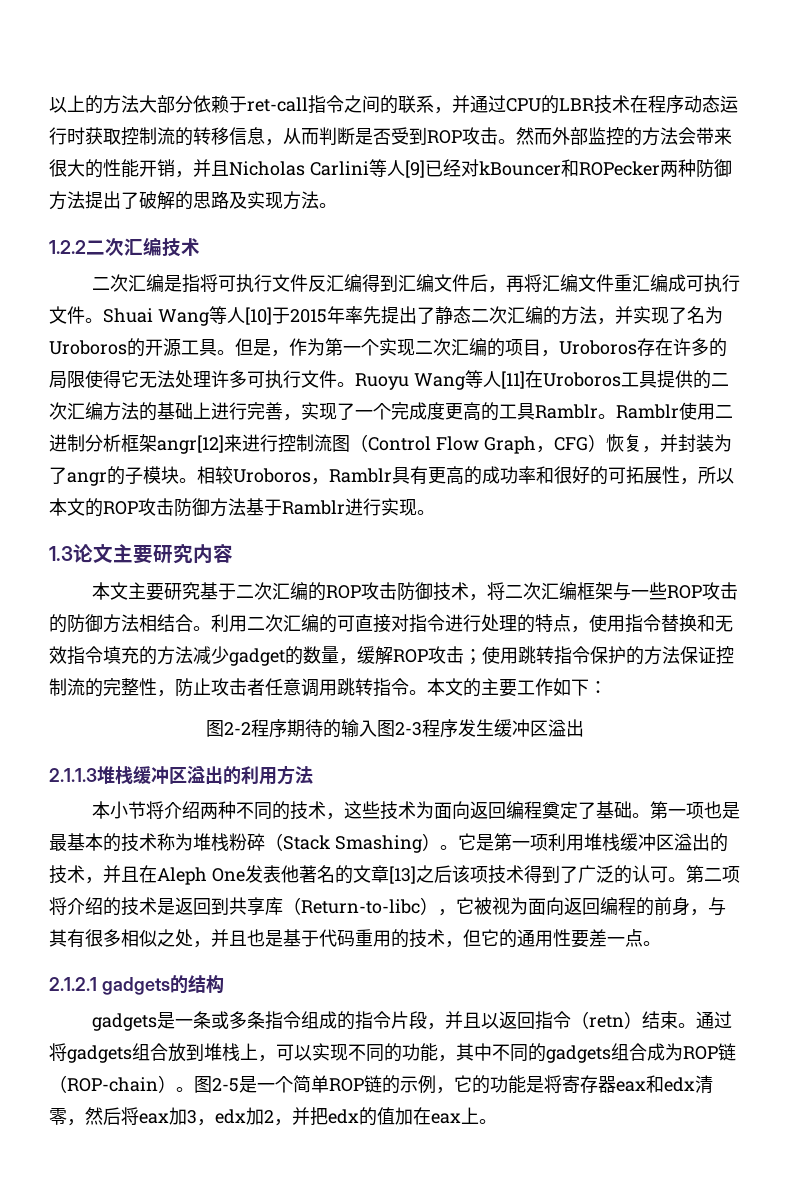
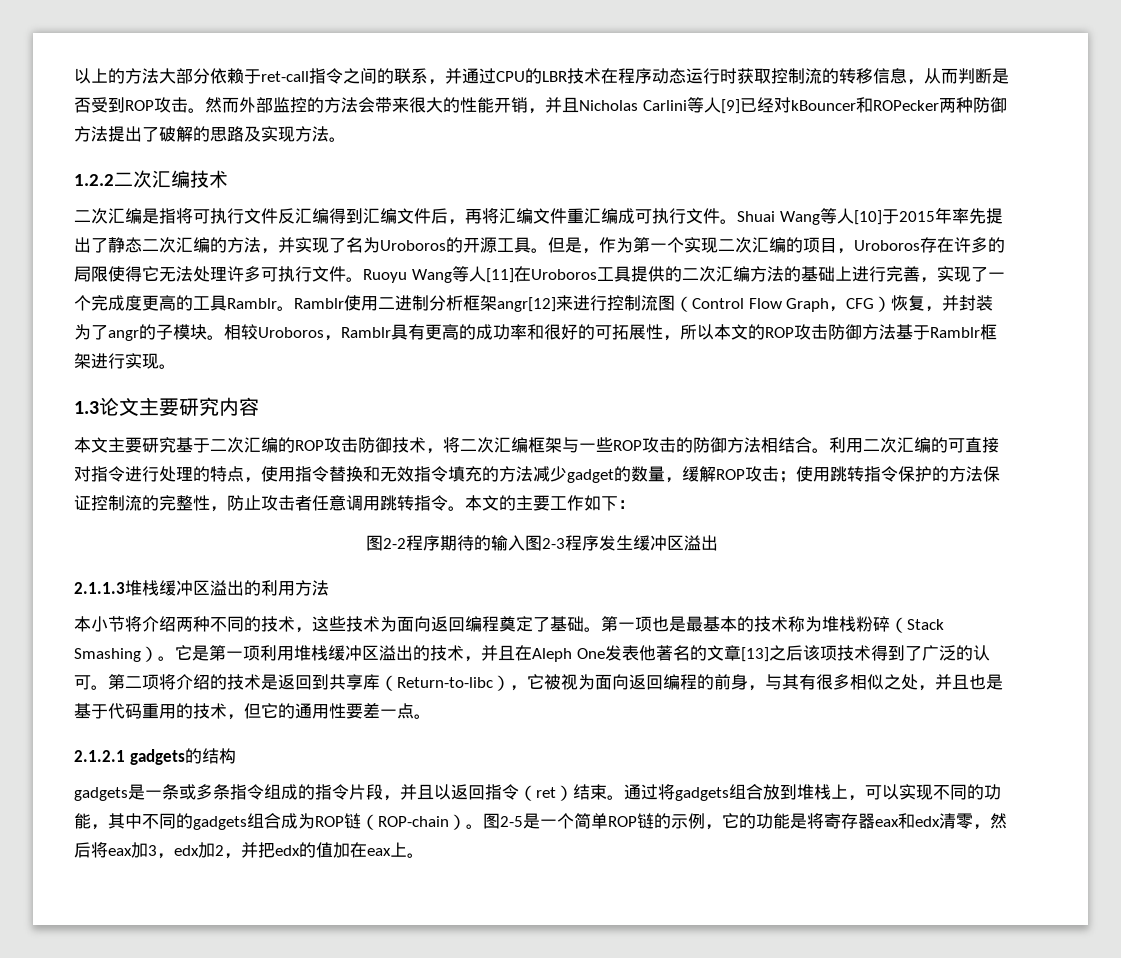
- 相较Uroboros，Ramblr具有更高的成功率和很好的可拓展性，所以本文的ROP攻击防御方法基于Ramblr进行实现。
+ 相较Uroboros，Ramblr具有更高的成功率和很好的可拓展性，所以本文的ROP攻击防御方法基于Ramblr框架进行实现。
- gadgets是一条或多条指令组成的指令片段，并且以返回指令（retn）结束。
+ gadgets是一条或多条指令组成的指令片段，并且以返回指令（ret）结束。

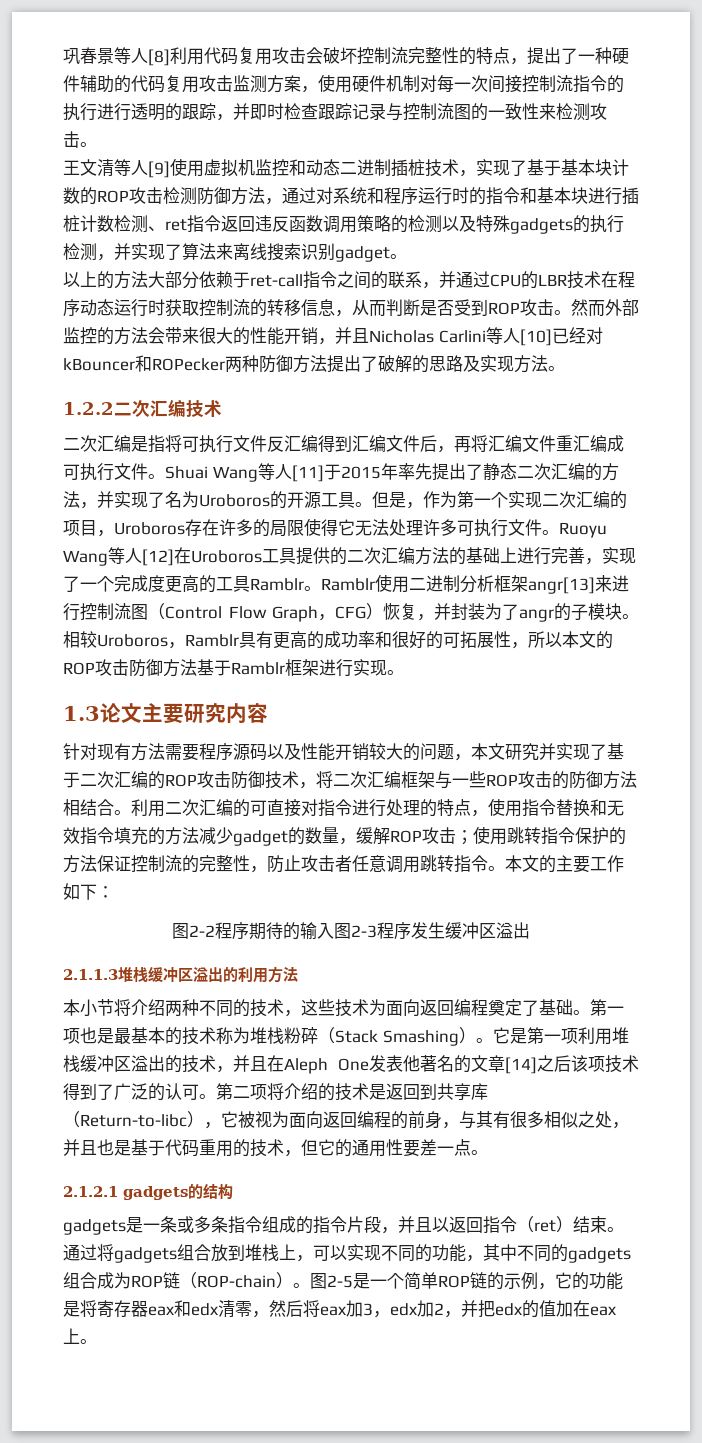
+ 巩春景等人[8]利用代码复用攻击会破坏控制流完整性的特点，提出了一种硬件辅助的代码复用攻击监测方案，使用硬件机制对每一次间接控制流指令的执行进行透明的跟踪，并即时检查跟踪记录与控制流图的一致性来检测攻击。
+ 王文清等人[9]使用虚拟机监控和动态二进制插桩技术，实现了基于基本块计数的ROP攻击检测防御方法，通过对系统和程序运行时的指令和基本块进行插桩计数检测、ret指令返回违反函数调用策略的检测以及特殊gadgets的执行检测，并实现了算法来离线搜索识别gadget。
- 然而外部监控的方法会带来很大的性能开销，并且Nicholas Carlini等人[9]已经对kBouncer和ROPecker两种防御方法提出了破解的思路及实现方法。
+ 然而外部监控的方法会带来很大的性能开销，并且Nicholas Carlini等人[10]已经对kBouncer和ROPecker两种防御方法提出了破解的思路及实现方法。
- Shuai Wang等人[10]于2015年率先提出了静态二次汇编的方法，并实现了名为Uroboros的开源工具。
+ Shuai Wang等人[11]于2015年率先提出了静态二次汇编的方法，并实现了名为Uroboros的开源工具。
- Ruoyu Wang等人[11]在Uroboros工具提供的二次汇编方法的基础上进行完善，实现了一个完成度更高的工具Ramblr。
+ Ruoyu Wang等人[12]在Uroboros工具提供的二次汇编方法的基础上进行完善，实现了一个完成度更高的工具Ramblr。
- Ramblr使用二进制分析框架angr[12]来进行控制流图（Control Flow Graph，CFG）恢复，并封装为了angr的子模块。
+ Ramblr使用二进制分析框架angr[13]来进行控制流图（Control Flow Graph，CFG）恢复，并封装为了angr的子模块。
- 本文主要研究基于二次汇编的ROP攻击防御技术，将二次汇编框架与一些ROP攻击的防御方法相结合。
+ 针对现有方法需要程序源码以及性能开销较大的问题，本文研究并实现了基于二次汇编的ROP攻击防御技术，将二次汇编框架与一些ROP攻击的防御方法相结合。
- 它是第一项利用堆栈缓冲区溢出的技术，并且在Aleph One发表他著名的文章[13]之后该项技术得到了广泛的认可。
+ 它是第一项利用堆栈缓冲区溢出的技术，并且在Aleph One发表他著名的文章[14]之后该项技术得到了广泛的认可。

